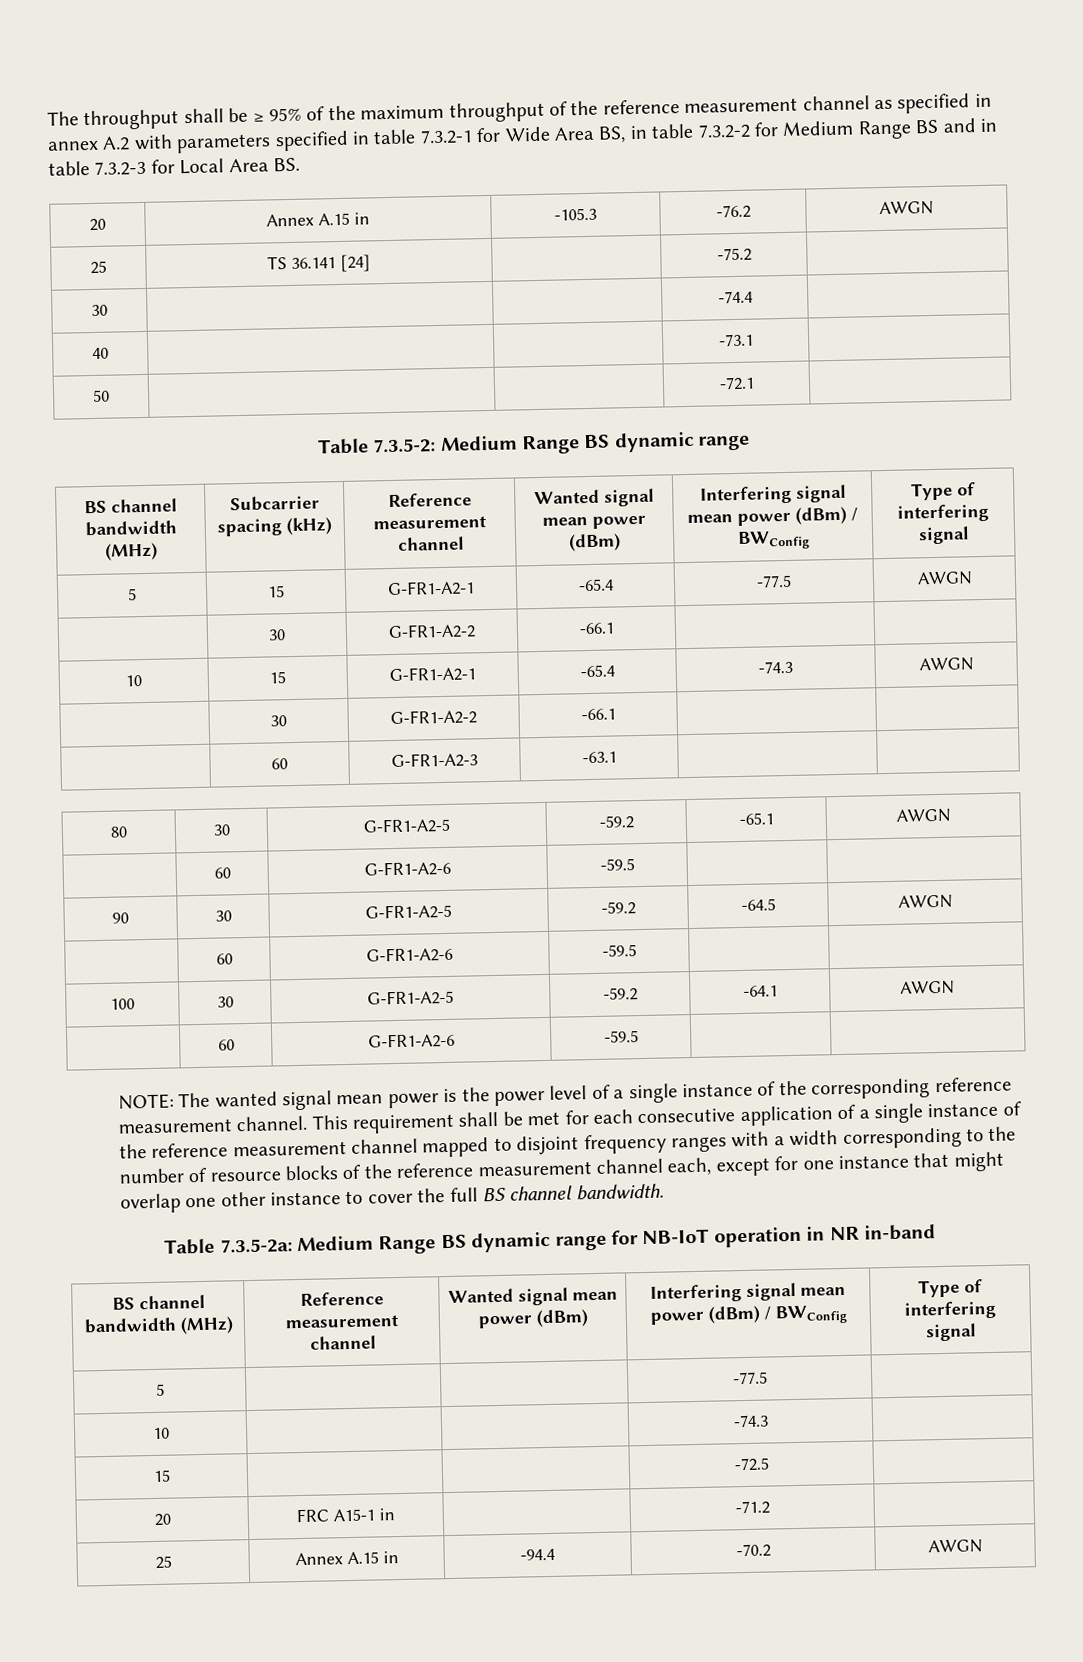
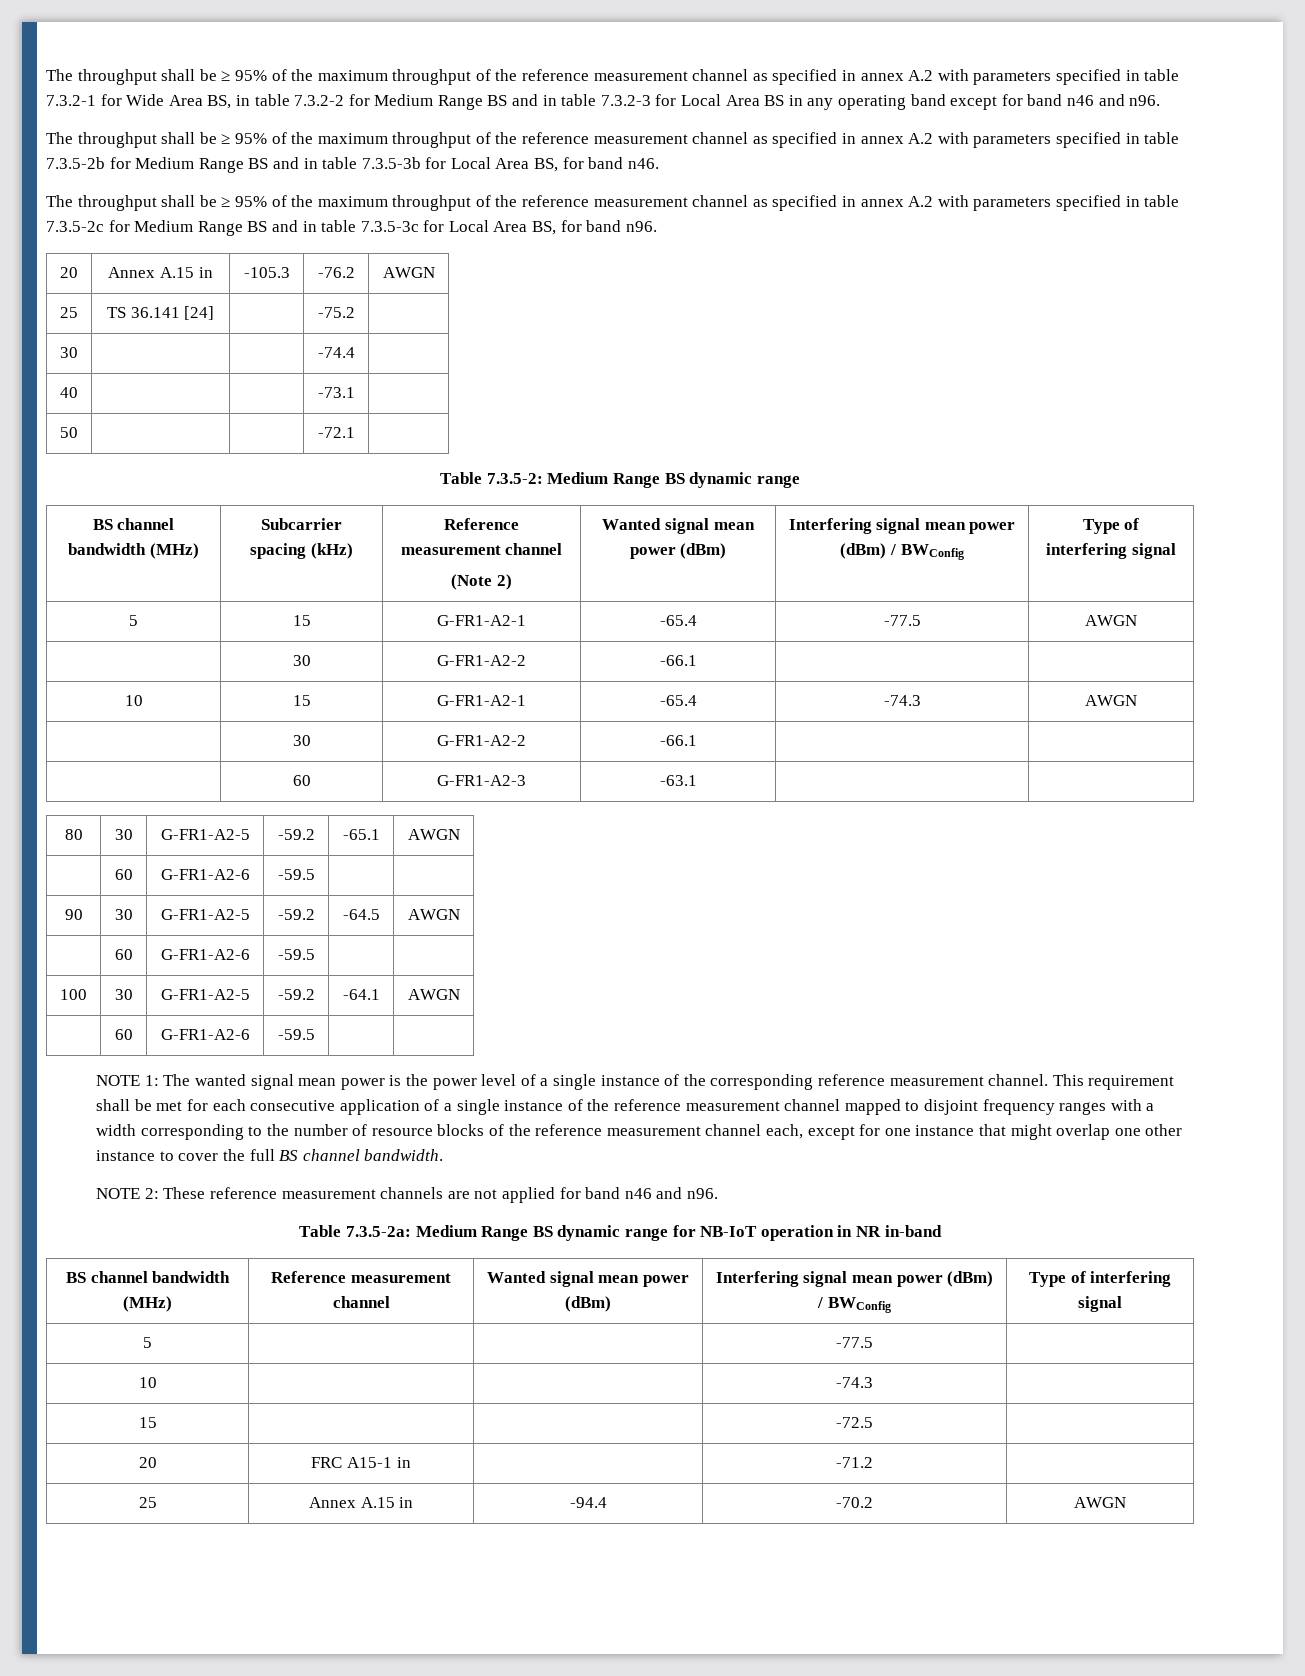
- The throughput shall be ≥ 95% of the maximum throughput of the reference measurement channel as specified in annex A.2 with parameters specified in table 7.3.2-1 for Wide Area BS, in table 7.3.2-2 for Medium Range BS and in table 7.3.2-3 for Local Area BS.
+ The throughput shall be ≥ 95% of the maximum throughput of the reference measurement channel as specified in annex A.2 with parameters specified in table 7.3.2-1 for Wide Area BS, in table 7.3.2-2 for Medium Range BS and in table 7.3.2-3 for Local Area BS in any operating band except for band n46 and n96.
+ The throughput shall be ≥ 95% of the maximum throughput of the reference measurement channel as specified in annex A.2 with parameters specified in table 7.3.5-2b for Medium Range BS and in table 7.3.5-3b for Local Area BS, for band n46.
+ The throughput shall be ≥ 95% of the maximum throughput of the reference measurement channel as specified in annex A.2 with parameters specified in table 7.3.5-2c for Medium Range BS and in table 7.3.5-3c for Local Area BS, for band n96.
- BS channel bandwidth (MHz) | Subcarrier spacing (kHz) | Reference measurement channel | Wanted signal mean power (dBm) | Interfering signal mean power (dBm) / BWConfig | Type of interfering signal
+ BS channel bandwidth (MHz) | Subcarrier spacing (kHz) | Reference measurement channel
+ (Note 2) | Wanted signal mean power (dBm) | Interfering signal mean power (dBm) / BWConfig | Type of interfering signal
- NOTE: The wanted signal mean power is the power level of a single instance of the corresponding reference measurement channel.
+ NOTE 1: The wanted signal mean power is the power level of a single instance of the corresponding reference measurement channel.
+ NOTE 2: These reference measurement channels are not applied for band n46 and n96.

